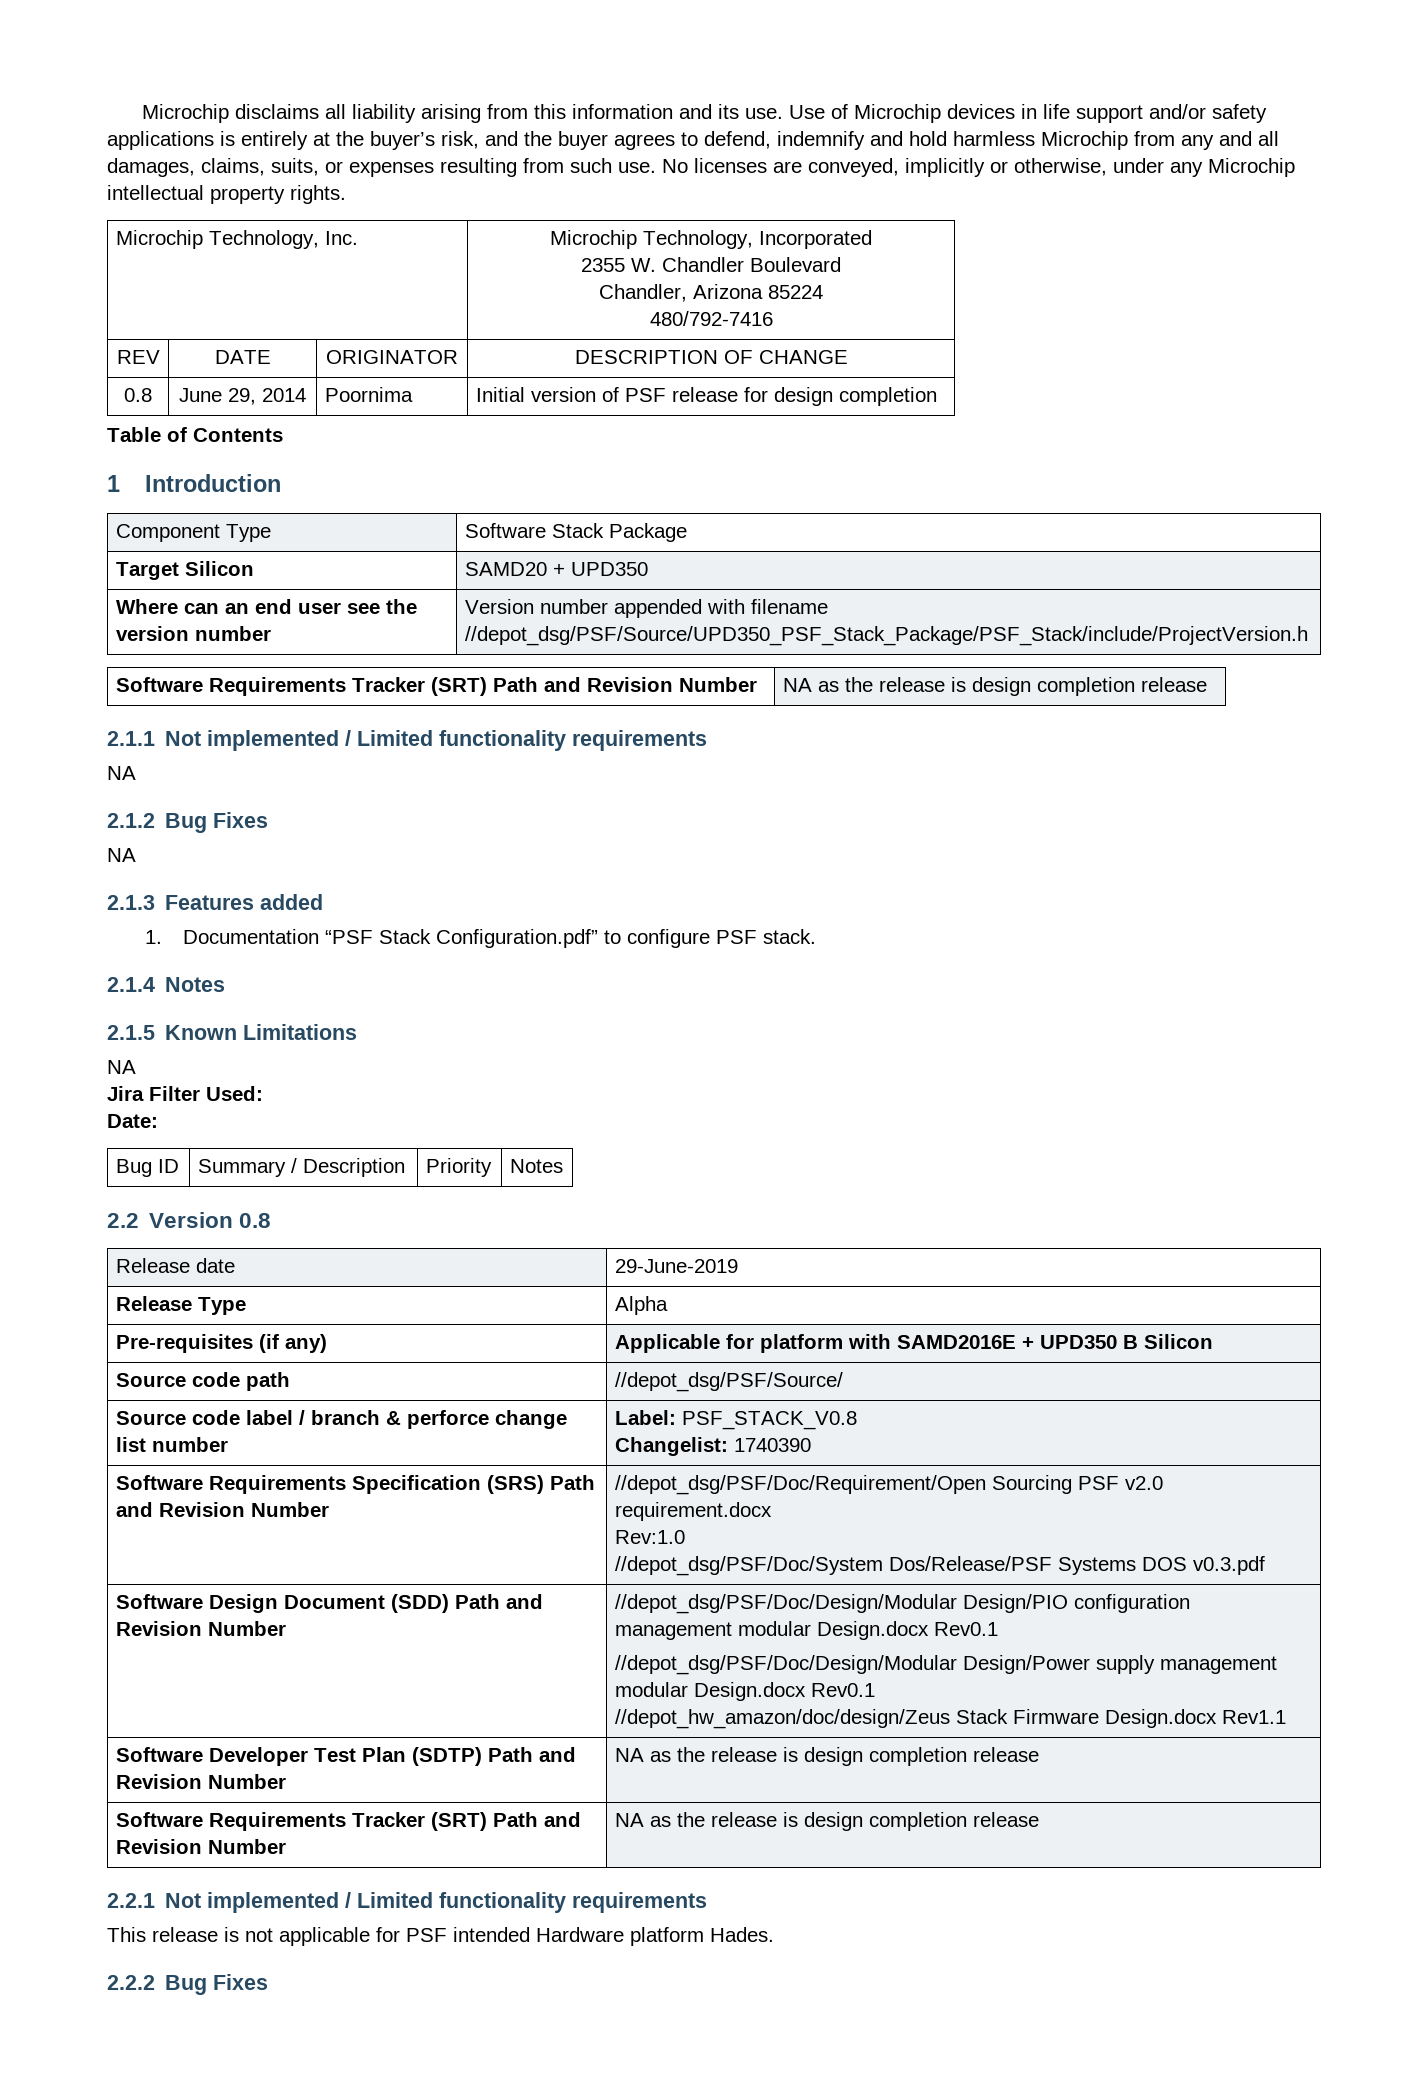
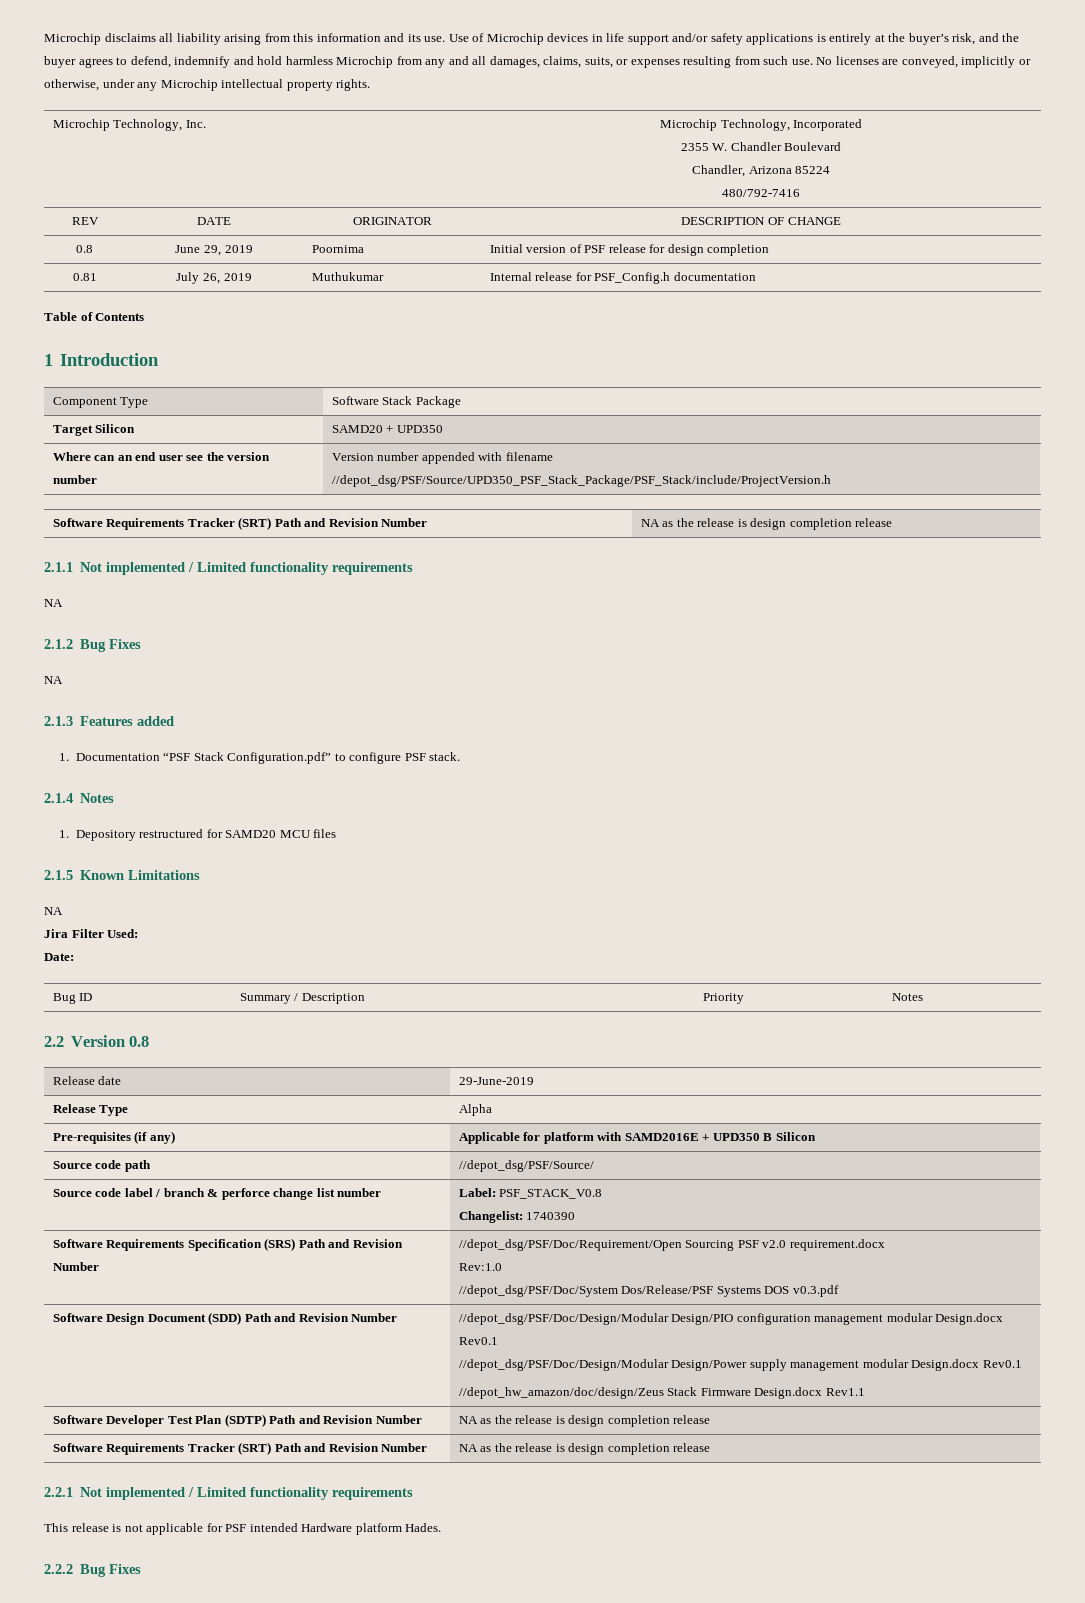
- 0.8 | June 29, 2014 | Poornima | Initial version of PSF release for design completion
+ 0.8 | June 29, 2019 | Poornima | Initial version of PSF release for design completion
+ 0.81 | July 26, 2019 | Muthukumar | Internal release for PSF_Config.h documentation
+ 1. Depository restructured for SAMD20 MCU files

